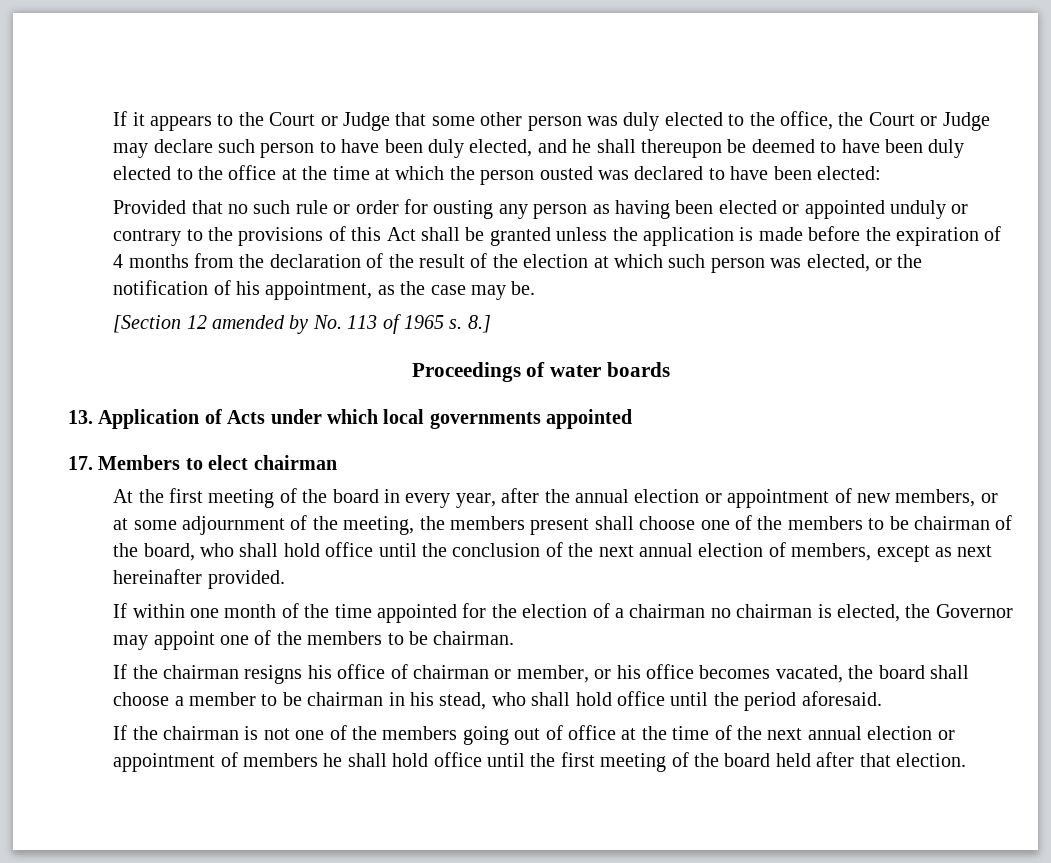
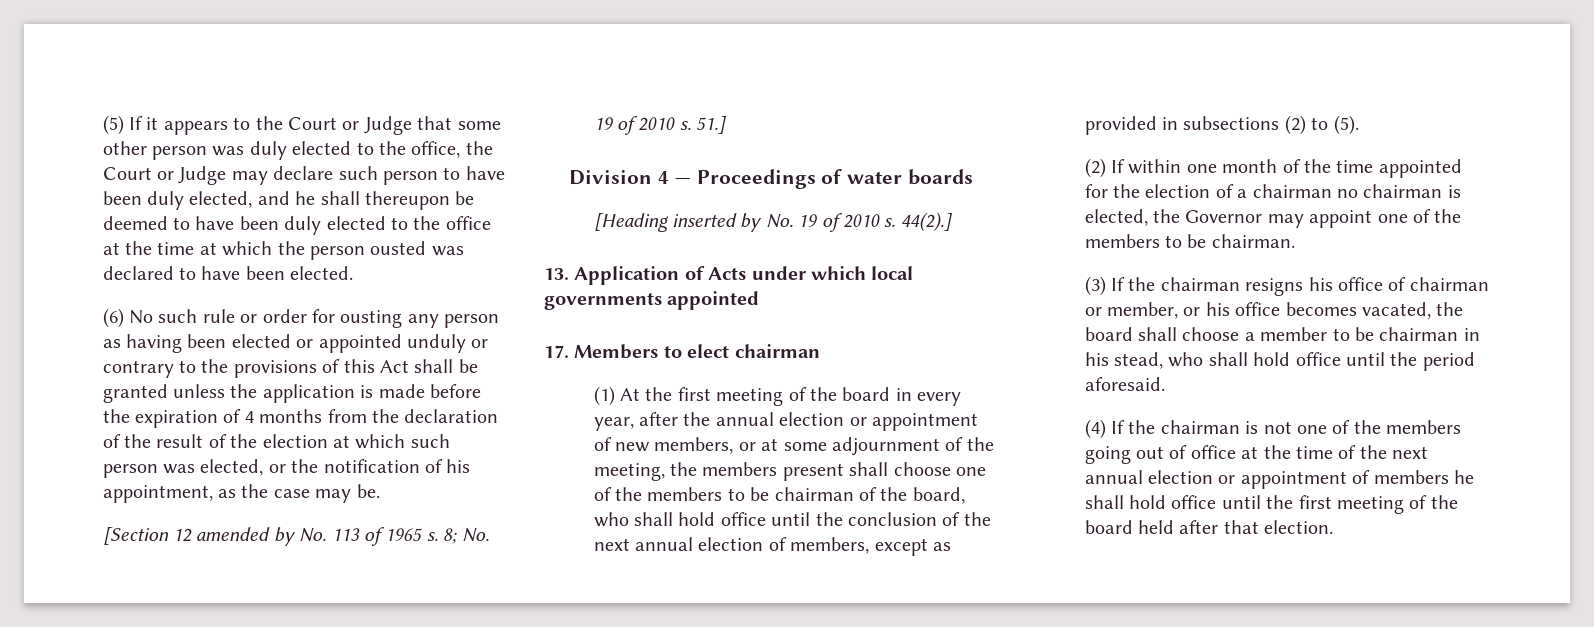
- If it appears to the Court or Judge that some other person was duly elected to the office, the Court or Judge may declare such person to have been duly elected, and he shall thereupon be deemed to have been duly elected to the office at the time at which the person ousted was declared to have been elected:
- Provided that no such rule or order for ousting any person as having been elected or appointed unduly or contrary to the provisions of this Act shall be granted unless the application is made before the expiration of 4 months from the declaration of the result of the election at which such person was elected, or the notification of his appointment, as the case may be.
+ (5) If it appears to the Court or Judge that some other person was duly elected to the office, the Court or Judge may declare such person to have been duly elected, and he shall thereupon be deemed to have been duly elected to the office at the time at which the person ousted was declared to have been elected.
+ (6) No such rule or order for ousting any person as having been elected or appointed unduly or contrary to the provisions of this Act shall be granted unless the application is made before the expiration of 4 months from the declaration of the result of the election at which such person was elected, or the notification of his appointment, as the case may be.
- 8.]
- Proceedings of water boards
+ 8; No. 19 of 2010 s. 51.]
+ Division 4 — Proceedings of water boards
+ [Heading inserted by No. 19 of 2010 s. 44(2).]
- At the first meeting of the board in every year, after the annual election or appointment of new members, or at some adjournment of the meeting, the members present shall choose one of the members to be chairman of the board, who shall hold office until the conclusion of the next annual election of members, except as next hereinafter provided.
- If within one month of the time appointed for the election of a chairman no chairman is elected, the Governor may appoint one of the members to be chairman.
+ (1) At the first meeting of the board in every year, after the annual election or appointment of new members, or at some adjournment of the meeting, the members present shall choose one of the members to be chairman of the board, who shall hold office until the conclusion of the next annual election of members, except as provided in subsections (2) to (5).
+ (2) If within one month of the time appointed for the election of a chairman no chairman is elected, the Governor may appoint one of the members to be chairman.
- If the chairman resigns his office of chairman or member, or his office becomes vacated, the board shall choose a member to be chairman in his stead, who shall hold office until the period aforesaid.
+ (3) If the chairman resigns his office of chairman or member, or his office becomes vacated, the board shall choose a member to be chairman in his stead, who shall hold office until the period aforesaid.
- If the chairman is not one of the members going out of office at the time of the next annual election or appointment of members he shall hold office until the first meeting of the board held after that election.
+ (4) If the chairman is not one of the members going out of office at the time of the next annual election or appointment of members he shall hold office until the first meeting of the board held after that election.

